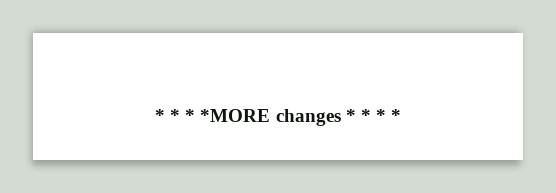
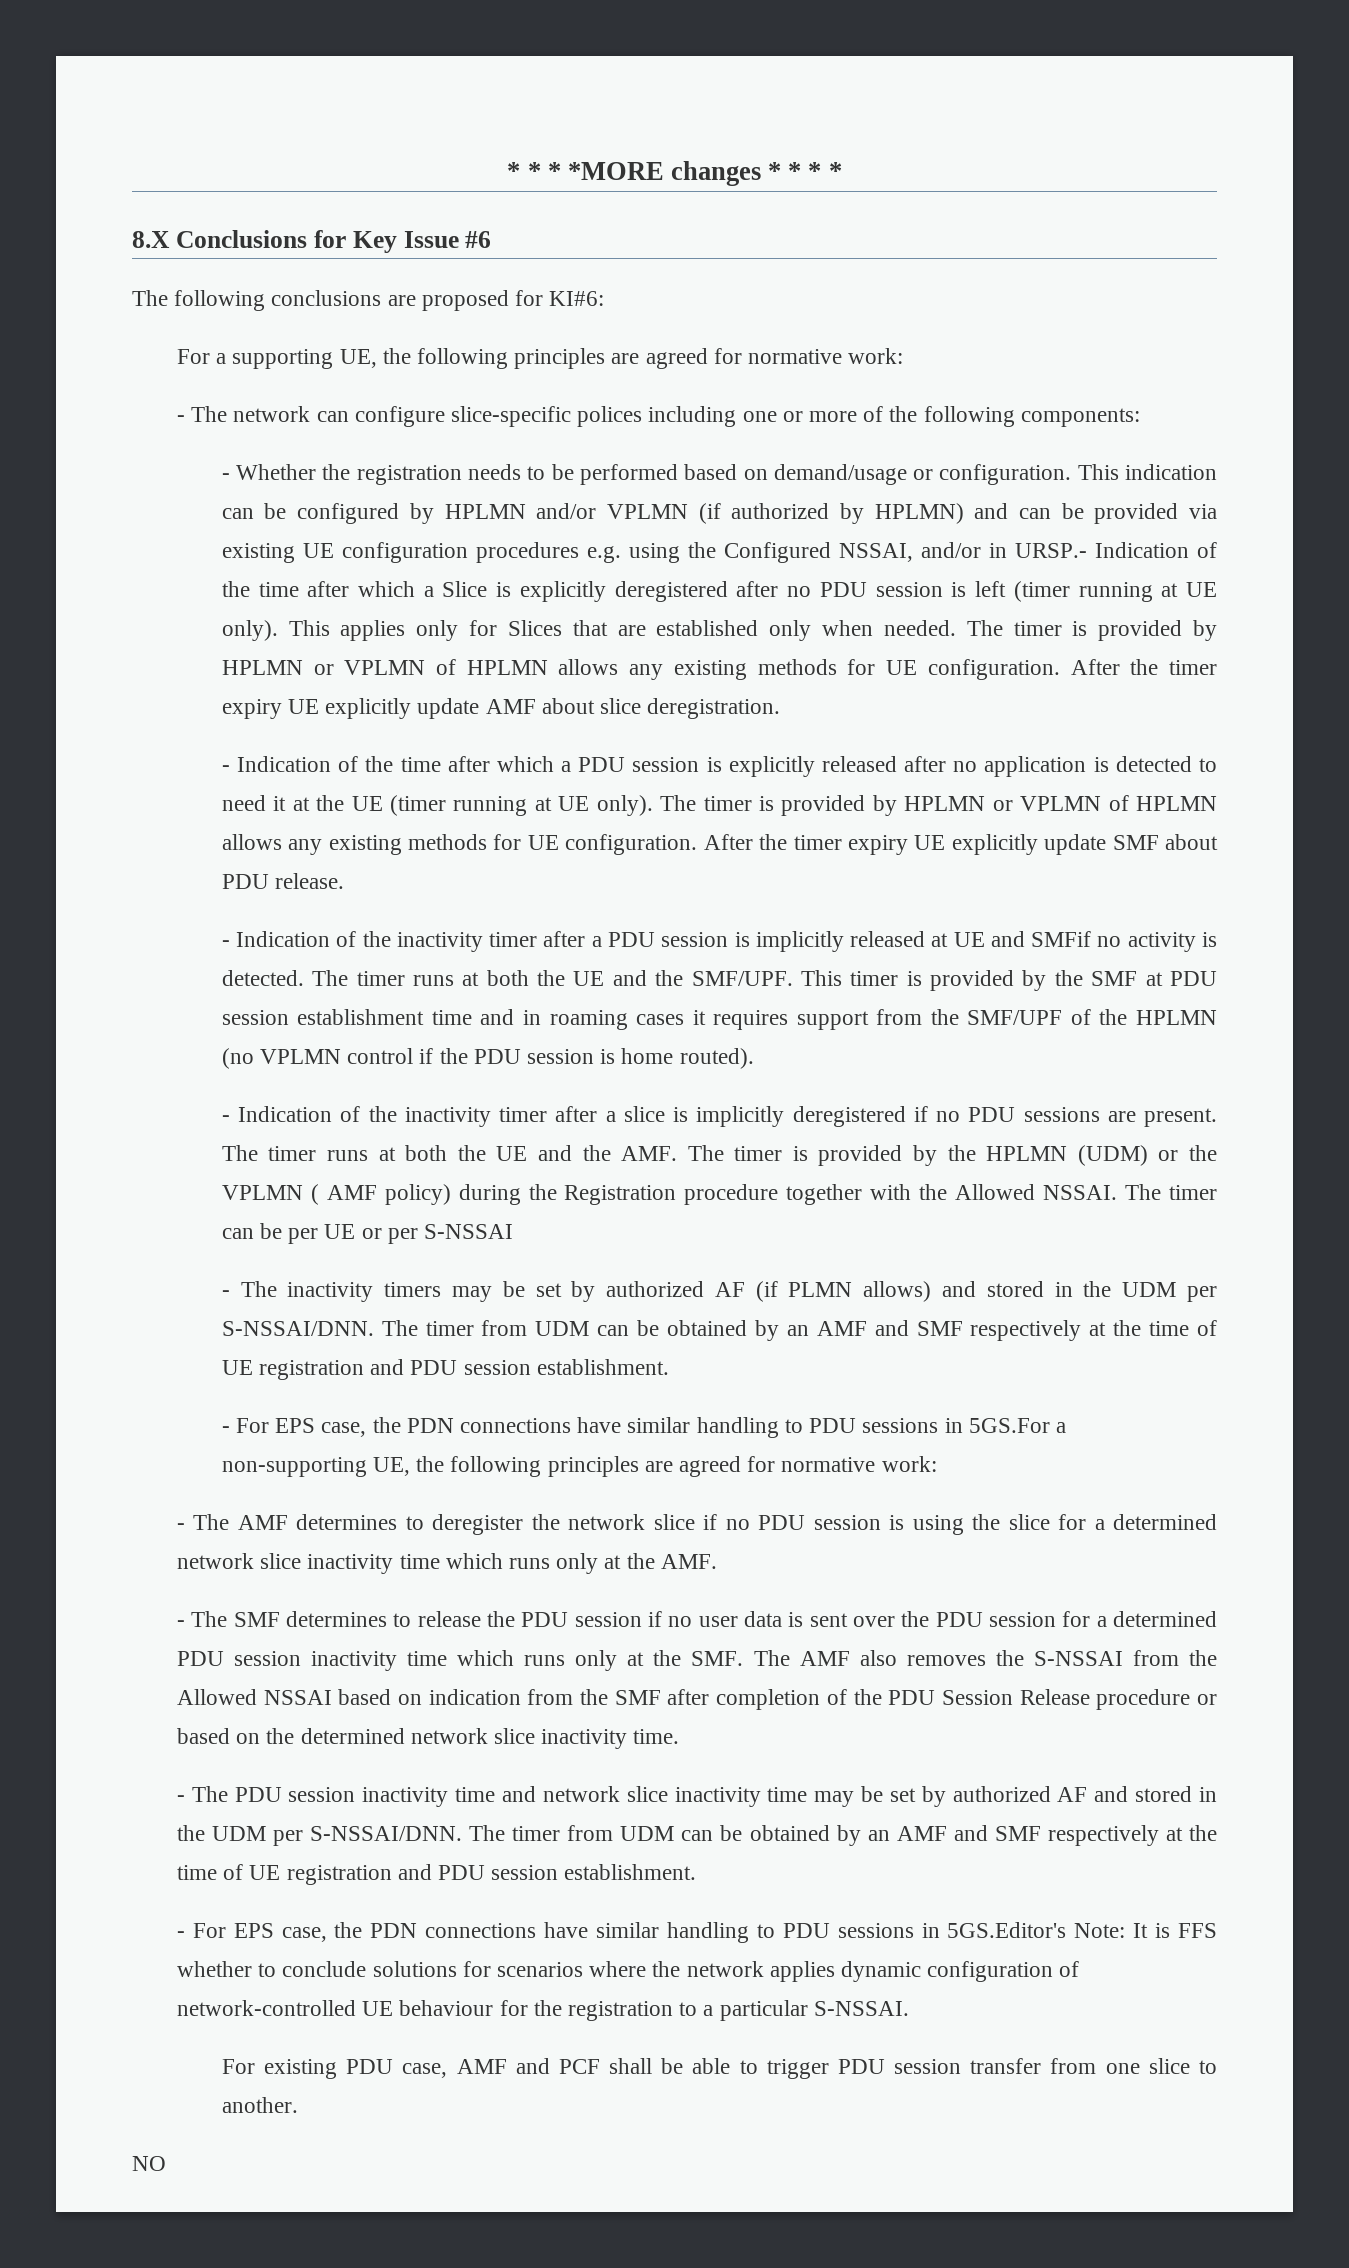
+ 8.X Conclusions for Key Issue #6
+ The following conclusions are proposed for KI#6:
+ For a supporting UE, the following principles are agreed for normative work:
+ - The network can configure slice-specific polices including one or more of the following components:
+ - Whether the registration needs to be performed based on demand/usage or configuration. This indication can be configured by HPLMN and/or VPLMN (if authorized by HPLMN) and can be provided via existing UE configuration procedures e.g. using the Configured NSSAI, and/or in URSP.- Indication of the time after which a Slice is explicitly deregistered after no PDU session is left (timer running at UE only). This applies only for Slices that are established only when needed. The timer is provided by HPLMN or VPLMN of HPLMN allows any existing methods for UE configuration. After the timer expiry UE explicitly update AMF about slice deregistration.
+ - Indication of the time after which a PDU session is explicitly released after no application is detected to need it at the UE (timer running at UE only). The timer is provided by HPLMN or VPLMN of HPLMN allows any existing methods for UE configuration. After the timer expiry UE explicitly update SMF about PDU release.
+ - Indication of the inactivity timer after a PDU session is implicitly released at UE and SMFif no activity is detected. The timer runs at both the UE and the SMF/UPF. This timer is provided by the SMF at PDU session establishment time and in roaming cases it requires support from the SMF/UPF of the HPLMN (no VPLMN control if the PDU session is home routed).
+ - Indication of the inactivity timer after a slice is implicitly deregistered if no PDU sessions are present. The timer runs at both the UE and the AMF. The timer is provided by the HPLMN (UDM) or the VPLMN ( AMF policy) during the Registration procedure together with the Allowed NSSAI. The timer can be per UE or per S-NSSAI
+ - The inactivity timers may be set by authorized AF (if PLMN allows) and stored in the UDM per S-NSSAI/DNN. The timer from UDM can be obtained by an AMF and SMF respectively at the time of UE registration and PDU session establishment.
+ - For EPS case, the PDN connections have similar handling to PDU sessions in 5GS.For a non-supporting UE, the following principles are agreed for normative work:
+ - The AMF determines to deregister the network slice if no PDU session is using the slice for a determined network slice inactivity time which runs only at the AMF.
+ - The SMF determines to release the PDU session if no user data is sent over the PDU session for a determined PDU session inactivity time which runs only at the SMF. The AMF also removes the S-NSSAI from the Allowed NSSAI based on indication from the SMF after completion of the PDU Session Release procedure or based on the determined network slice inactivity time.
+ - The PDU session inactivity time and network slice inactivity time may be set by authorized AF and stored in the UDM per S-NSSAI/DNN. The timer from UDM can be obtained by an AMF and SMF respectively at the time of UE registration and PDU session establishment.
+ - For EPS case, the PDN connections have similar handling to PDU sessions in 5GS.Editor's Note: It is FFS whether to conclude solutions for scenarios where the network applies dynamic configuration of network-controlled UE behaviour for the registration to a particular S-NSSAI.
+ For existing PDU case, AMF and PCF shall be able to trigger PDU session transfer from one slice to another.
+ NO

